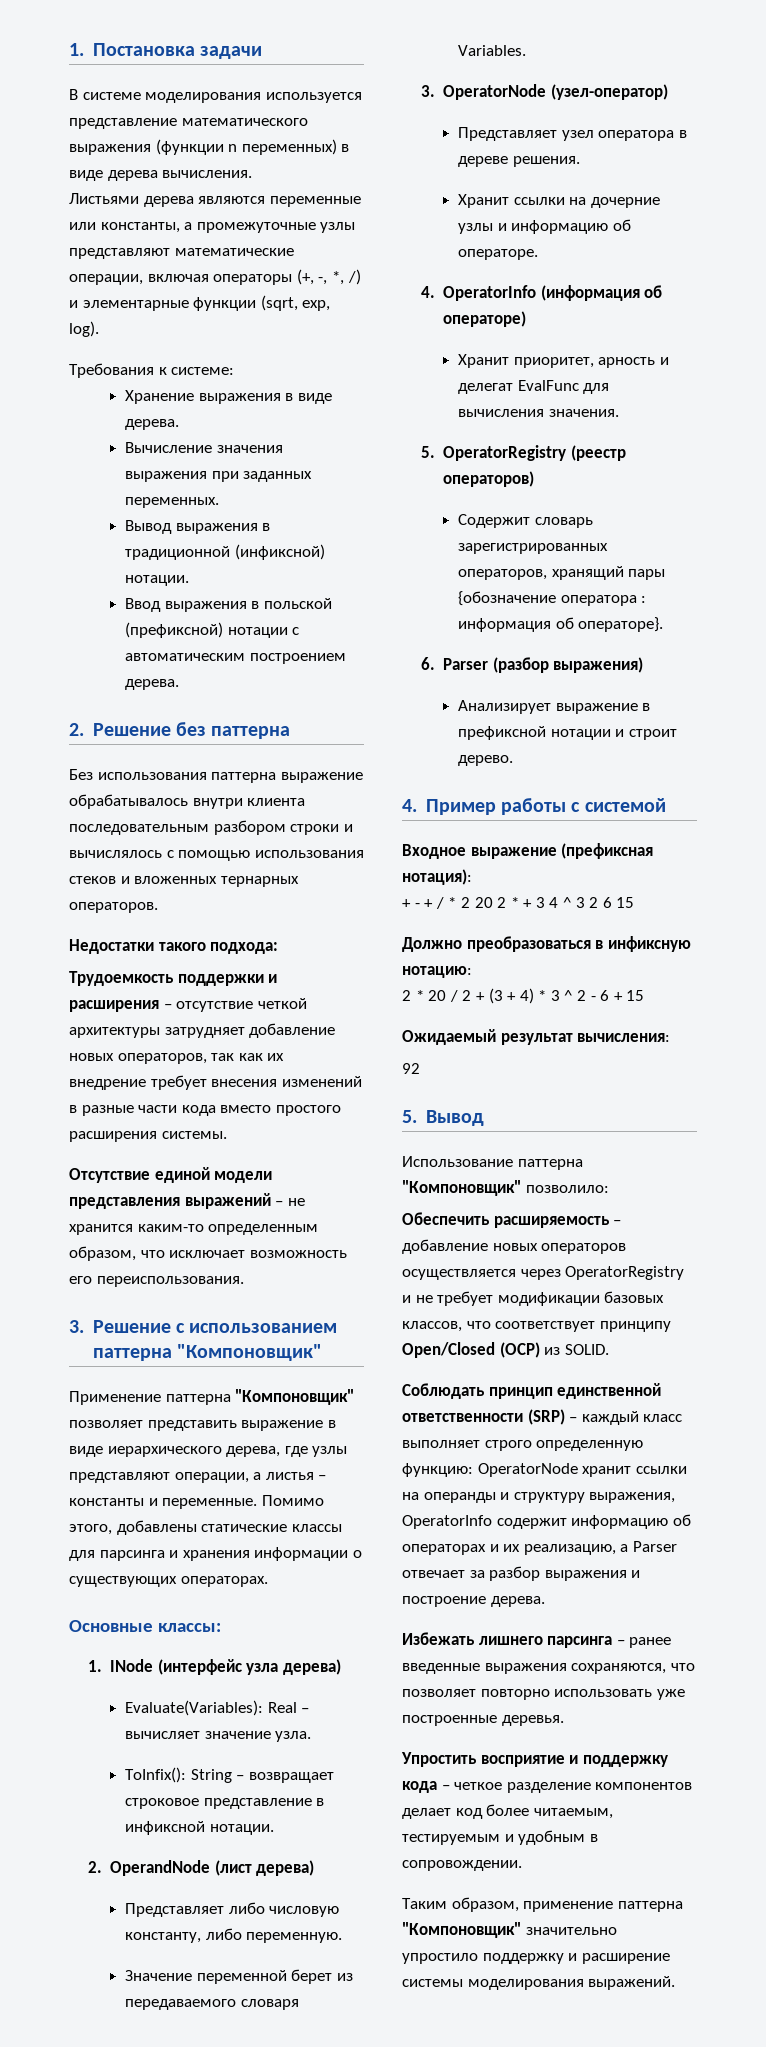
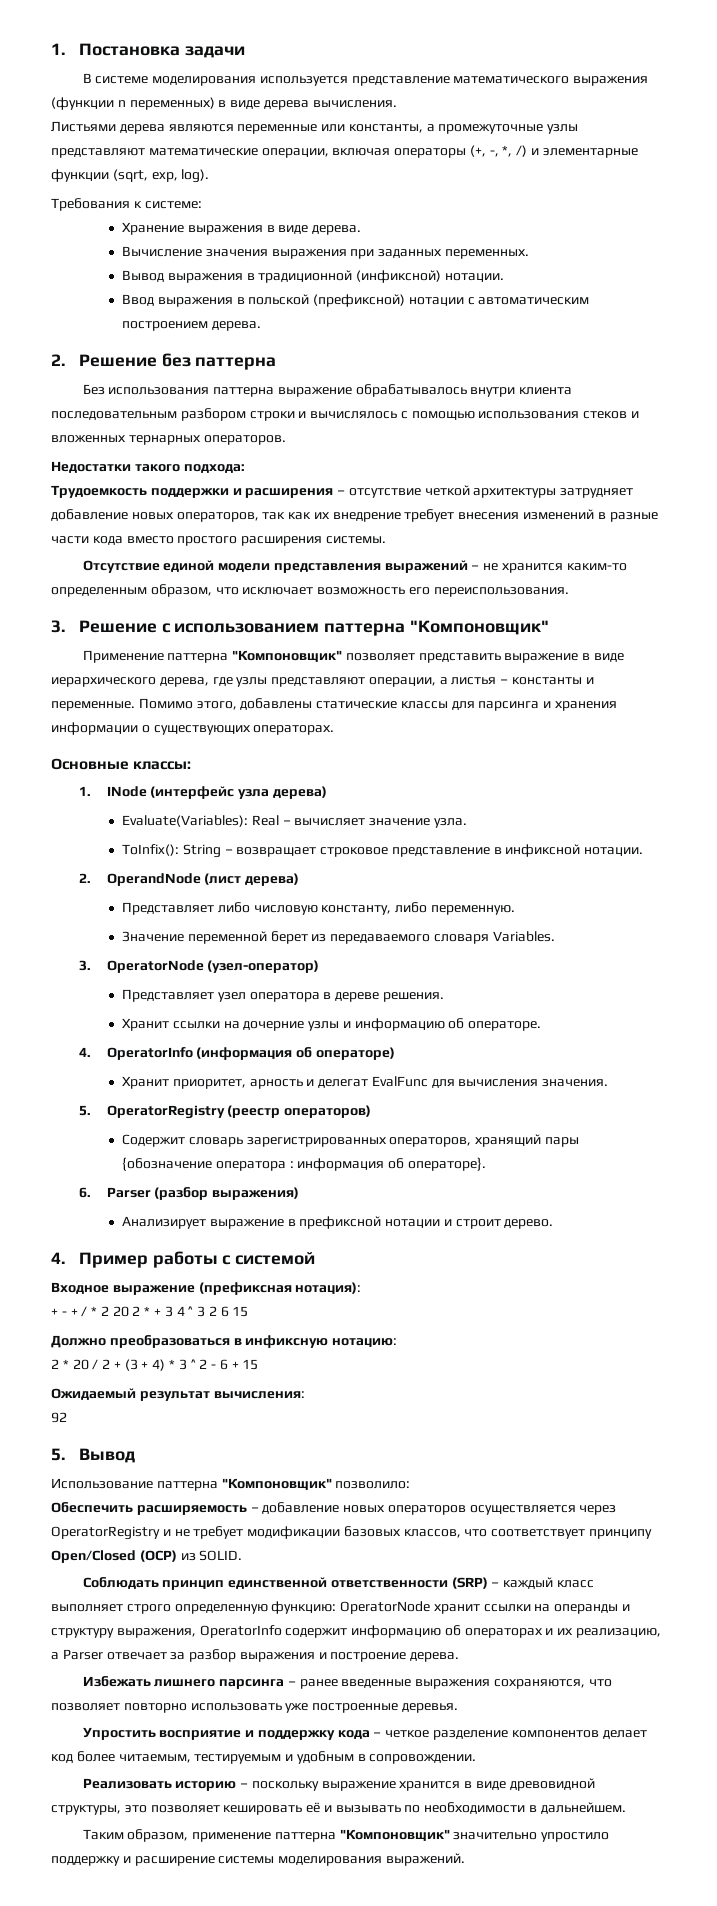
+ Реализовать историю – поскольку выражение хранится в виде древовидной структуры, это позволяет кешировать её и вызывать по необходимости в дальнейшем.

